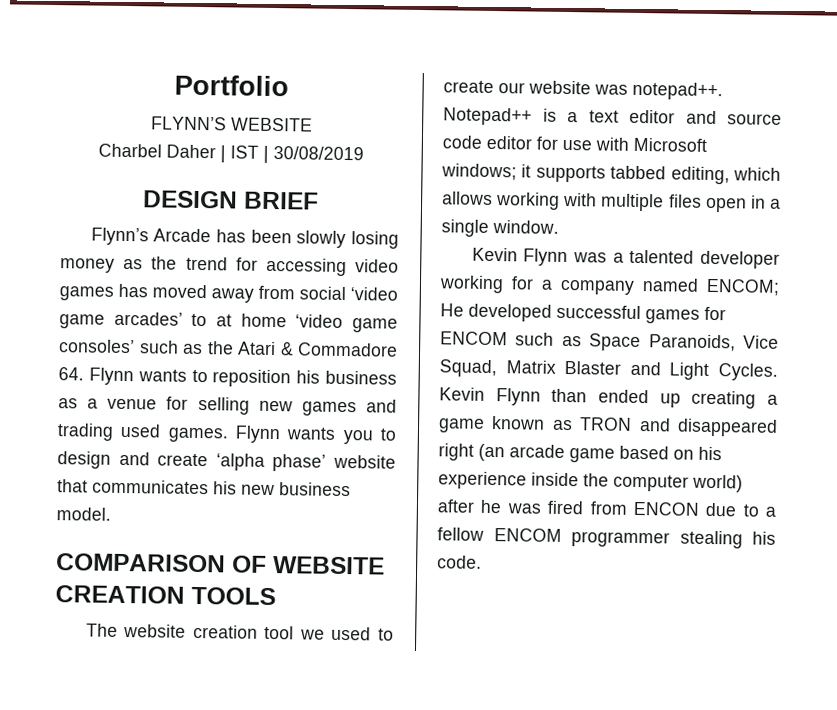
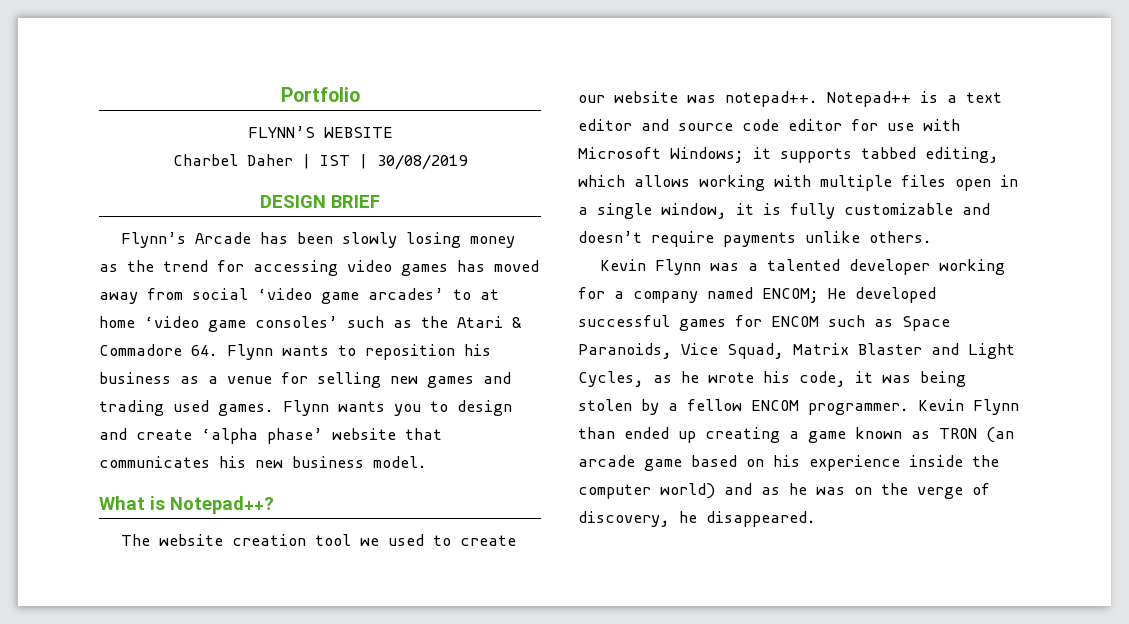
- COMPARISON OF WEBSITE CREATION TOOLS
+ What is Notepad++?
- Notepad++ is a text editor and source code editor for use with Microsoft windows; it supports tabbed editing, which allows working with multiple files open in a single window.
+ Notepad++ is a text editor and source code editor for use with Microsoft Windows; it supports tabbed editing, which allows working with multiple files open in a single window, it is fully customizable and doesn’t require payments unlike others.
- Kevin Flynn was a talented developer working for a company named ENCOM; He developed successful games for ENCOM such as Space Paranoids, Vice Squad, Matrix Blaster and Light Cycles.
+ Kevin Flynn was a talented developer working for a company named ENCOM; He developed successful games for ENCOM such as Space Paranoids, Vice Squad, Matrix Blaster and Light Cycles, as he wrote his code, it was being stolen by a fellow ENCOM programmer.
- Kevin Flynn than ended up creating a game known as TRON and disappeared right (an arcade game based on his experience inside the computer world) after he was fired from ENCON due to a fellow ENCOM programmer stealing his code.
+ Kevin Flynn than ended up creating a game known as TRON (an arcade game based on his experience inside the computer world) and as he was on the verge of discovery, he disappeared.

